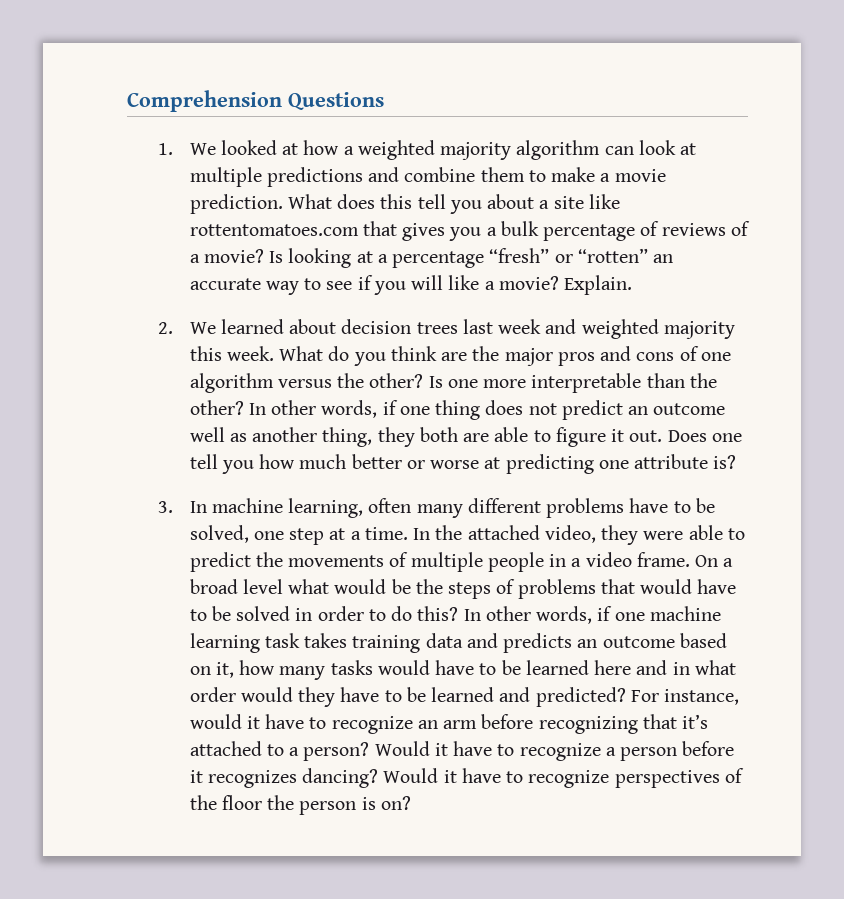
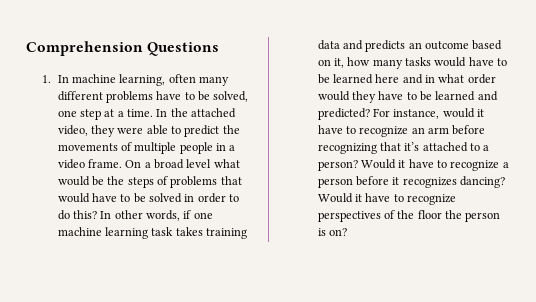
- 1. We looked at how a weighted majority algorithm can look at multiple predictions and combine them to make a movie prediction. What does this tell you about a site like rottentomatoes.com that gives you a bulk percentage of reviews of a movie? Is looking at a percentage “fresh” or “rotten” an accurate way to see if you will like a movie? Explain.
- 2. We learned about decision trees last week and weighted majority this week. What do you think are the major pros and cons of one algorithm versus the other? Is one more interpretable than the other? In other words, if one thing does not predict an outcome well as another thing, they both are able to figure it out. Does one tell you how much better or worse at predicting one attribute is?
- 3. In machine learning, often many different problems have to be solved, one step at a time.
+ 1. In machine learning, often many different problems have to be solved, one step at a time.

